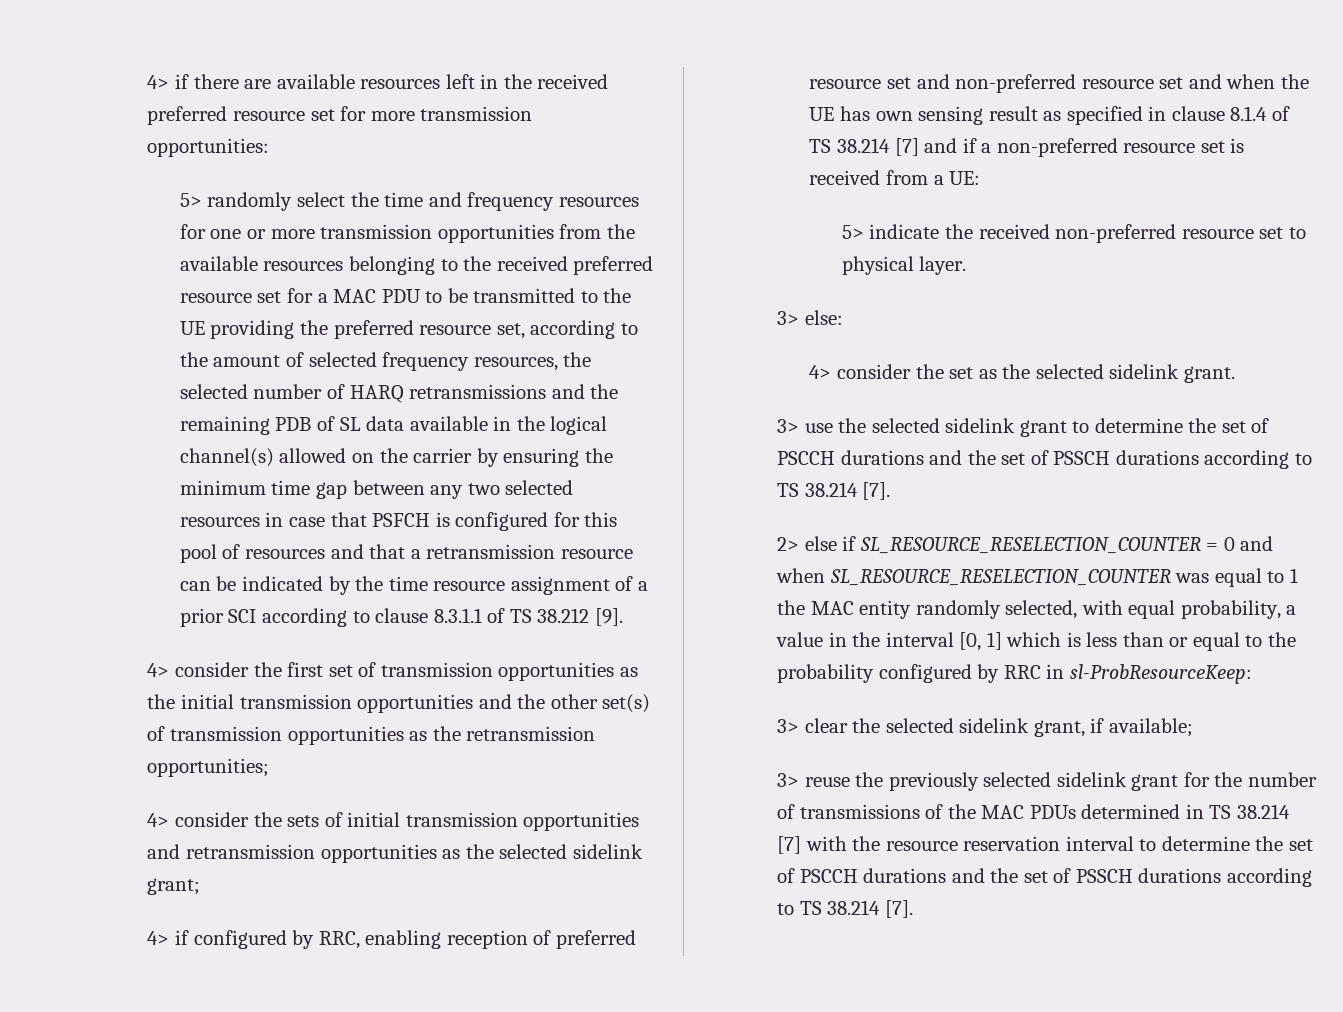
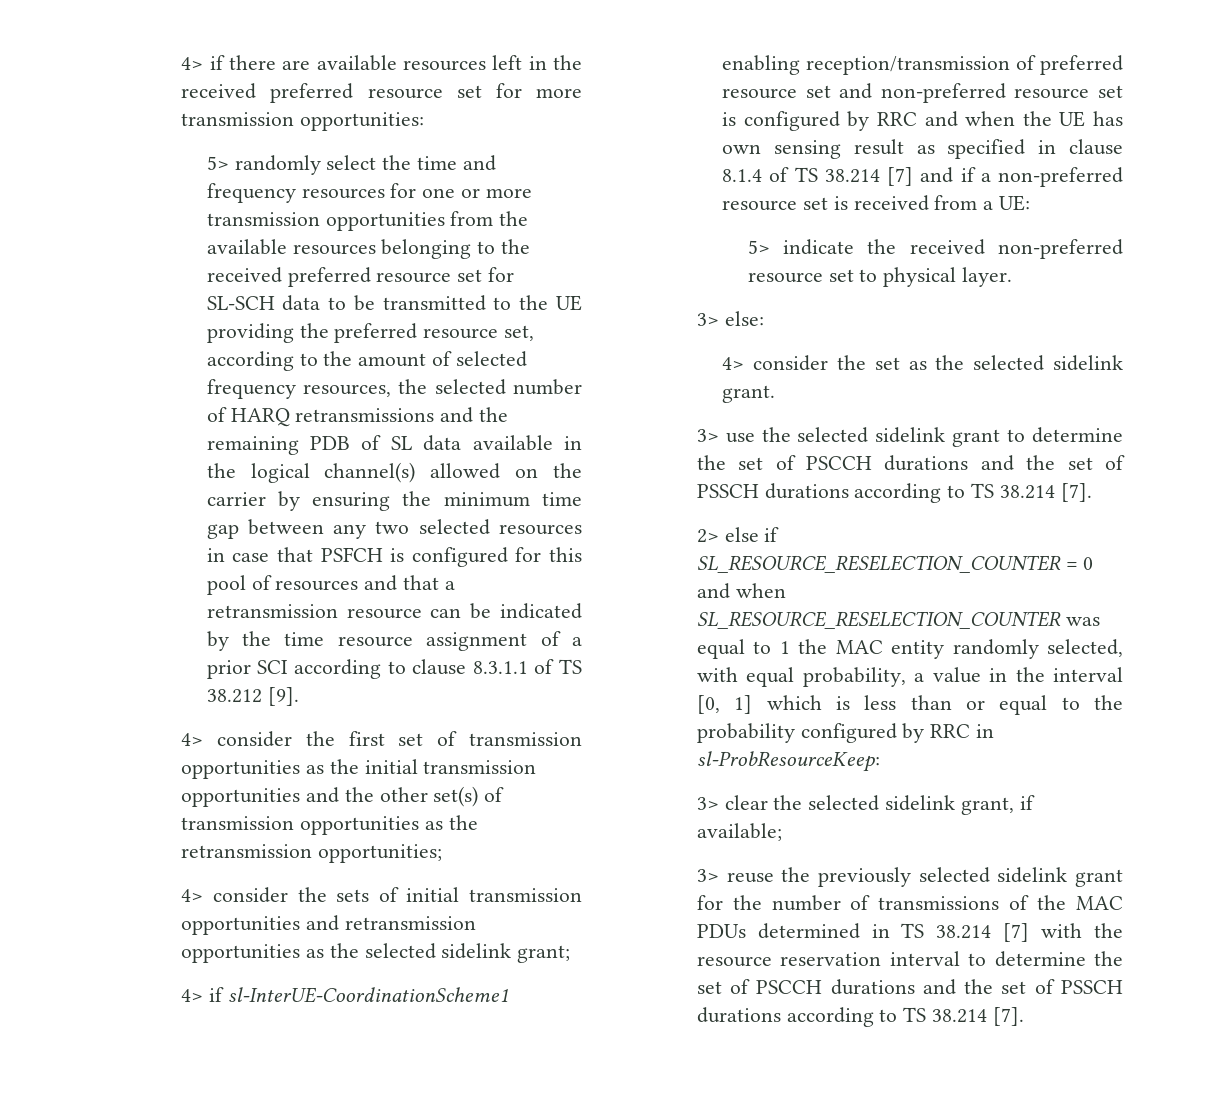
- 5> randomly select the time and frequency resources for one or more transmission opportunities from the available resources belonging to the received preferred resource set for a MAC PDU to be transmitted to the UE providing the preferred resource set, according to the amount of selected frequency resources, the selected number of HARQ retransmissions and the remaining PDB of SL data available in the logical channel(s) allowed on the carrier by ensuring the minimum time gap between any two selected resources in case that PSFCH is configured for this pool of resources and that a retransmission resource can be indicated by the time resource assignment of a prior SCI according to clause 8.3.1.1 of TS 38.212 [9].
+ 5> randomly select the time and frequency resources for one or more transmission opportunities from the available resources belonging to the received preferred resource set for SL-SCH data to be transmitted to the UE providing the preferred resource set, according to the amount of selected frequency resources, the selected number of HARQ retransmissions and the remaining PDB of SL data available in the logical channel(s) allowed on the carrier by ensuring the minimum time gap between any two selected resources in case that PSFCH is configured for this pool of resources and that a retransmission resource can be indicated by the time resource assignment of a prior SCI according to clause 8.3.1.1 of TS 38.212 [9].
- 4> if configured by RRC, enabling reception of preferred resource set and non-preferred resource set and when the UE has own sensing result as specified in clause 8.1.4 of TS 38.214 [7] and if a non-preferred resource set is received from a UE:
+ 4> if sl-InterUE-CoordinationScheme1 enabling reception/transmission of preferred resource set and non-preferred resource set is configured by RRC and when the UE has own sensing result as specified in clause 8.1.4 of TS 38.214 [7] and if a non-preferred resource set is received from a UE:

